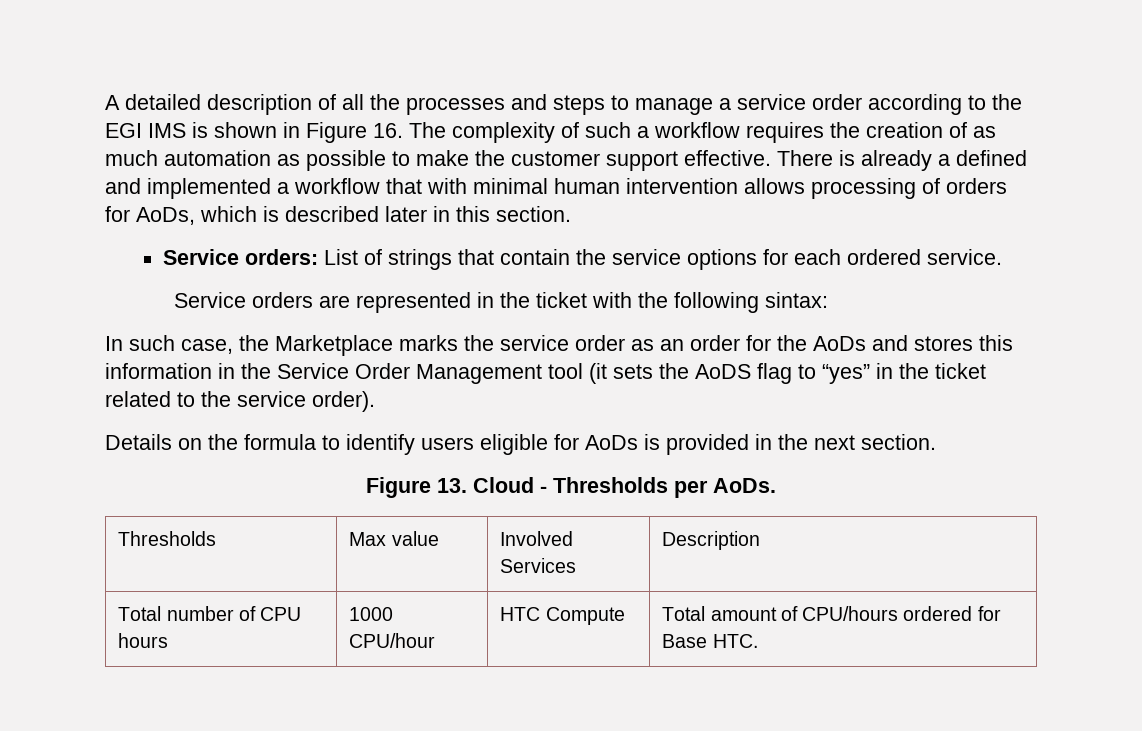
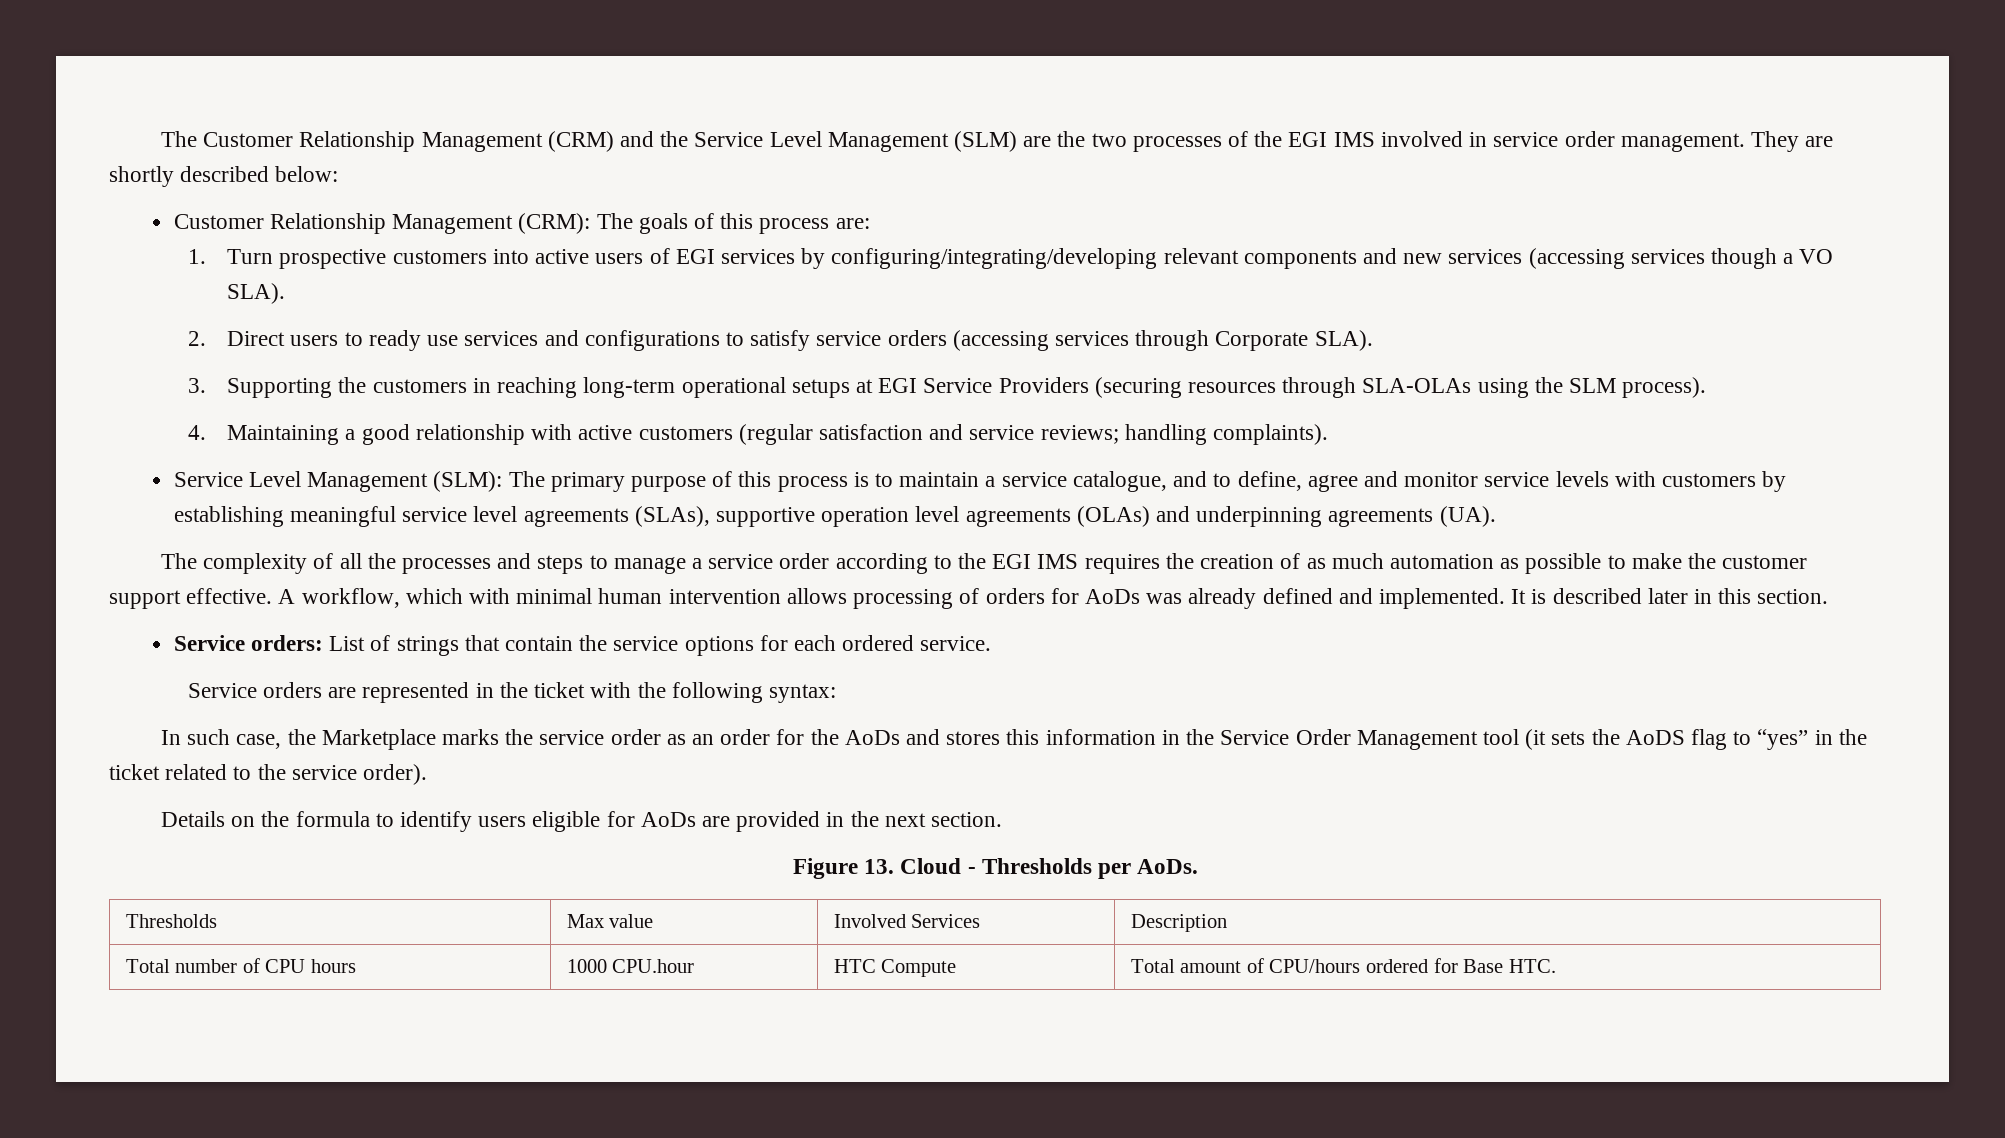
- A detailed description of all the processes and steps to manage a service order according to the EGI IMS is shown in Figure 16. The complexity of such a workflow requires the creation of as much automation as possible to make the customer support effective.
+ The Customer Relationship Management (CRM) and the Service Level Management (SLM) are the two processes of the EGI IMS involved in service order management. They are shortly described below:
+ Customer Relationship Management (CRM): The goals of this process are:
+ 1. Turn prospective customers into active users of EGI services by configuring/integrating/developing relevant components and new services (accessing services though a VO SLA).
+ 2. Direct users to ready use services and configurations to satisfy service orders (accessing services through Corporate SLA).
+ 3. Supporting the customers in reaching long-term operational setups at EGI Service Providers (securing resources through SLA-OLAs using the SLM process).
+ 4. Maintaining a good relationship with active customers (regular satisfaction and service reviews; handling complaints).
+ Service Level Management (SLM): The primary purpose of this process is to maintain a service catalogue, and to define, agree and monitor service levels with customers by establishing meaningful service level agreements (SLAs), supportive operation level agreements (OLAs) and underpinning agreements (UA).
+ The complexity of all the processes and steps to manage a service order according to the EGI IMS requires the creation of as much automation as possible to make the customer support effective.
- There is already a defined and implemented a workflow that with minimal human intervention allows processing of orders for AoDs, which is described later in this section.
+ A workflow, which with minimal human intervention allows processing of orders for AoDs was already defined and implemented. It is described later in this section.
- Service orders are represented in the ticket with the following sintax:
+ Service orders are represented in the ticket with the following syntax:
- Details on the formula to identify users eligible for AoDs is provided in the next section.
+ Details on the formula to identify users eligible for AoDs are provided in the next section.
- Total number of CPU hours | 1000 CPU/hour | HTC Compute | Total amount of CPU/hours ordered for Base HTC.
+ Total number of CPU hours | 1000 CPU.hour | HTC Compute | Total amount of CPU/hours ordered for Base HTC.

